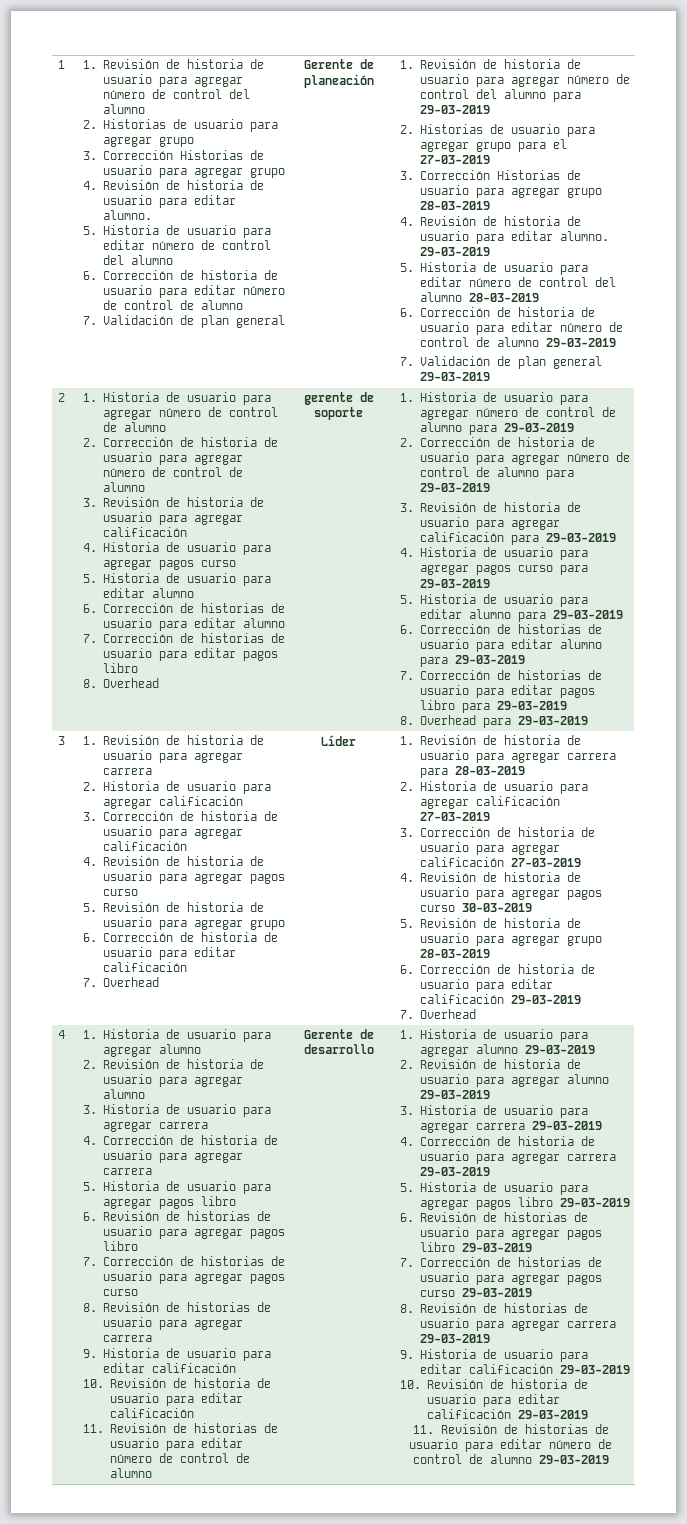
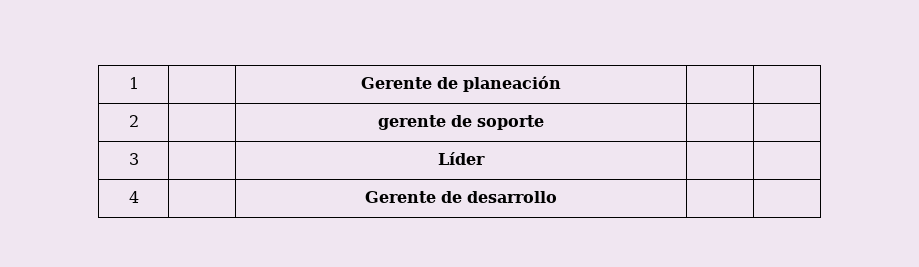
- 1 | 1. Revisión de historia de usuario para agregar número de control del alumno
- 2. Historias de usuario para agregar grupo
- 3. Corrección Historias de usuario para agregar grupo
- 4. Revisión de historia de usuario para editar alumno.
- 5. Historia de usuario para editar número de control del alumno
- 6. Corrección de historia de usuario para editar número de control de alumno
- 7. Validación de plan general | Gerente de planeación | 1. Revisión de historia de usuario para agregar número de control del alumno para 29-03-2019
- 2. Historias de usuario para agregar grupo para el 27-03-2019
- 3. Corrección Historias de usuario para agregar grupo 28-03-2019
- 4. Revisión de historia de usuario para editar alumno. 29-03-2019
- 5. Historia de usuario para editar número de control del alumno 28-03-2019
- 6. Corrección de historia de usuario para editar número de control de alumno 29-03-2019
- 7. Validación de plan general 29-03-2019
- 2 | 1. Historia de usuario para agregar número de control de alumno
- 2. Corrección de historia de usuario para agregar número de control de alumno
- 3. Revisión de historia de usuario para agregar calificación
- 4. Historia de usuario para agregar pagos curso
- 5. Historia de usuario para editar alumno
- 6. Corrección de historias de usuario para editar alumno
- 7. Corrección de historias de usuario para editar pagos libro
- 8. Overhead | gerente de soporte | 1. Historia de usuario para agregar número de control de alumno para 29-03-2019
- 2. Corrección de historia de usuario para agregar número de control de alumno para 29-03-2019
- 3. Revisión de historia de usuario para agregar calificación para 29-03-2019
- 4. Historia de usuario para agregar pagos curso para 29-03-2019
- 5. Historia de usuario para editar alumno para 29-03-2019
- 6. Corrección de historias de usuario para editar alumno para 29-03-2019
- 7. Corrección de historias de usuario para editar pagos libro para 29-03-2019
- 8. Overhead para 29-03-2019
- 3 | 1. Revisión de historia de usuario para agregar carrera
- 2. Historia de usuario para agregar calificación
- 3. Corrección de historia de usuario para agregar calificación
- 4. Revisión de historia de usuario para agregar pagos curso
- 5. Revisión de historia de usuario para agregar grupo
- 6. Corrección de historia de usuario para editar calificación
- 7. Overhead | Líder | 1. Revisión de historia de usuario para agregar carrera para 28-03-2019
- 2. Historia de usuario para agregar calificación 27-03-2019
- 3. Corrección de historia de usuario para agregar calificación 27-03-2019
- 4. Revisión de historia de usuario para agregar pagos curso 30-03-2019
- 5. Revisión de historia de usuario para agregar grupo 28-03-2019
- 6. Corrección de historia de usuario para editar calificación 29-03-2019
- 7. Overhead
- 4 | 1. Historia de usuario para agregar alumno
- 2. Revisión de historia de usuario para agregar alumno
- 3. Historia de usuario para agregar carrera
- 4. Corrección de historia de usuario para agregar carrera
- 5. Historia de usuario para agregar pagos libro
- 6. Revisión de historias de usuario para agregar pagos libro
- 7. Corrección de historias de usuario para agregar pagos curso
- 8. Revisión de historias de usuario para agregar carrera
- 9. Historia de usuario para editar calificación
- 10. Revisión de historia de usuario para editar calificación
- 11. Revisión de historias de usuario para editar número de control de alumno | Gerente de desarrollo | 1. Historia de usuario para agregar alumno 29-03-2019
- 2. Revisión de historia de usuario para agregar alumno 29-03-2019
- 3. Historia de usuario para agregar carrera 29-03-2019
- 4. Corrección de historia de usuario para agregar carrera 29-03-2019
- 5. Historia de usuario para agregar pagos libro 29-03-2019
- 6. Revisión de historias de usuario para agregar pagos libro 29-03-2019
- 7. Corrección de historias de usuario para agregar pagos curso 29-03-2019
- 8. Revisión de historias de usuario para agregar carrera 29-03-2019
- 9. Historia de usuario para editar calificación 29-03-2019
- 10. Revisión de historia de usuario para editar calificación 29-03-2019
- 11. Revisión de historias de usuario para editar número de control de alumno 29-03-2019
+ 1 | | Gerente de planeación | |
+ 2 | | gerente de soporte | |
+ 3 | | Líder | |
+ 4 | | Gerente de desarrollo | |

